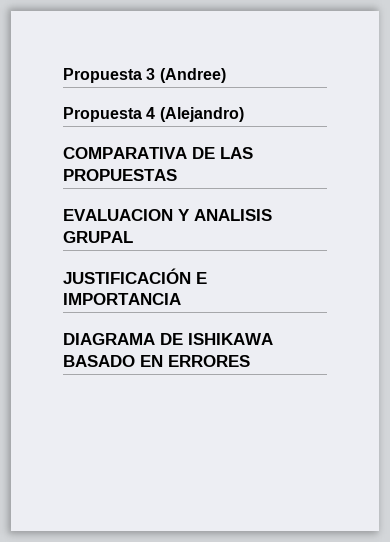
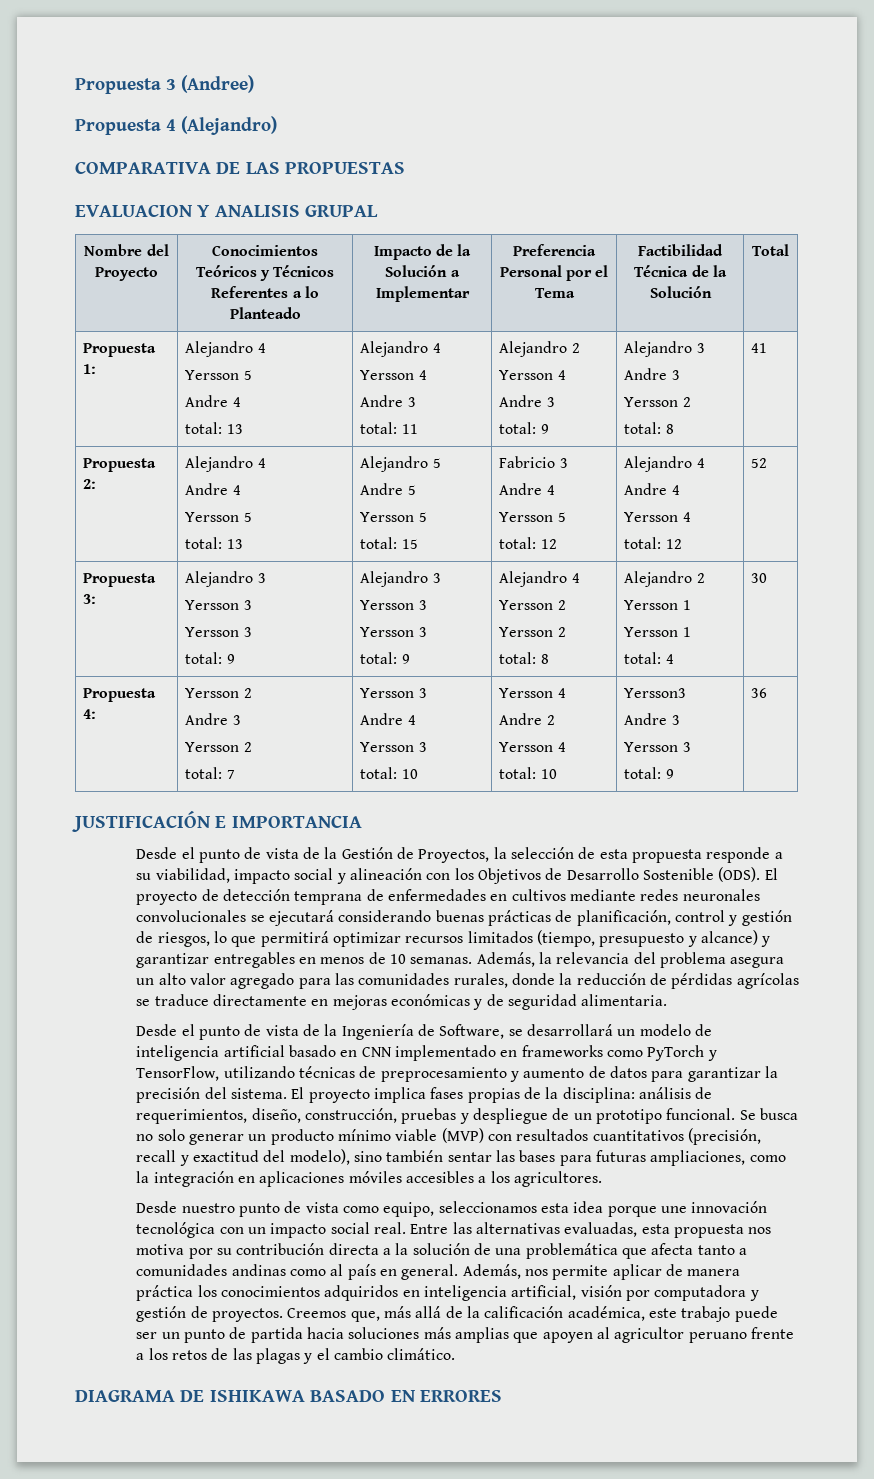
+ Nombre del Proyecto | Conocimientos Teóricos y Técnicos Referentes a lo Planteado | Impacto de la Solución a Implementar | Preferencia Personal por el Tema | Factibilidad Técnica de la Solución | Total
+ Propuesta 1: | Alejandro 4
+ Yersson 5
+ Andre 4
+ total: 13 | Alejandro 4
+ Yersson 4
+ Andre 3
+ total: 11 | Alejandro 2
+ Yersson 4
+ Andre 3
+ total: 9 | Alejandro 3
+ Andre 3
+ Yersson 2
+ total: 8 | 41
+ Propuesta 2: | Alejandro 4
+ Andre 4
+ Yersson 5
+ total: 13 | Alejandro 5
+ Andre 5
+ Yersson 5
+ total: 15 | Fabricio 3
+ Andre 4
+ Yersson 5
+ total: 12 | Alejandro 4
+ Andre 4
+ Yersson 4
+ total: 12 | 52
+ Propuesta 3: | Alejandro 3
+ Yersson 3
+ Yersson 3
+ total: 9 | Alejandro 3
+ Yersson 3
+ Yersson 3
+ total: 9 | Alejandro 4
+ Yersson 2
+ Yersson 2
+ total: 8 | Alejandro 2
+ Yersson 1
+ Yersson 1
+ total: 4 | 30
+ Propuesta 4: | Yersson 2
+ Andre 3
+ Yersson 2
+ total: 7 | Yersson 3
+ Andre 4
+ Yersson 3
+ total: 10 | Yersson 4
+ Andre 2
+ Yersson 4
+ total: 10 | Yersson3
+ Andre 3
+ Yersson 3
+ total: 9 | 36
  JUSTIFICACIÓN E IMPORTANCIA
+ Desde el punto de vista de la Gestión de Proyectos, la selección de esta propuesta responde a su viabilidad, impacto social y alineación con los Objetivos de Desarrollo Sostenible (ODS). El proyecto de detección temprana de enfermedades en cultivos mediante redes neuronales convolucionales se ejecutará considerando buenas prácticas de planificación, control y gestión de riesgos, lo que permitirá optimizar recursos limitados (tiempo, presupuesto y alcance) y garantizar entregables en menos de 10 semanas. Además, la relevancia del problema asegura un alto valor agregado para las comunidades rurales, donde la reducción de pérdidas agrícolas se traduce directamente en mejoras económicas y de seguridad alimentaria.
+ Desde el punto de vista de la Ingeniería de Software, se desarrollará un modelo de inteligencia artificial basado en CNN implementado en frameworks como PyTorch y TensorFlow, utilizando técnicas de preprocesamiento y aumento de datos para garantizar la precisión del sistema. El proyecto implica fases propias de la disciplina: análisis de requerimientos, diseño, construcción, pruebas y despliegue de un prototipo funcional. Se busca no solo generar un producto mínimo viable (MVP) con resultados cuantitativos (precisión, recall y exactitud del modelo), sino también sentar las bases para futuras ampliaciones, como la integración en aplicaciones móviles accesibles a los agricultores.
+ Desde nuestro punto de vista como equipo, seleccionamos esta idea porque une innovación tecnológica con un impacto social real. Entre las alternativas evaluadas, esta propuesta nos motiva por su contribución directa a la solución de una problemática que afecta tanto a comunidades andinas como al país en general. Además, nos permite aplicar de manera práctica los conocimientos adquiridos en inteligencia artificial, visión por computadora y gestión de proyectos. Creemos que, más allá de la calificación académica, este trabajo puede ser un punto de partida hacia soluciones más amplias que apoyen al agricultor peruano frente a los retos de las plagas y el cambio climático.

